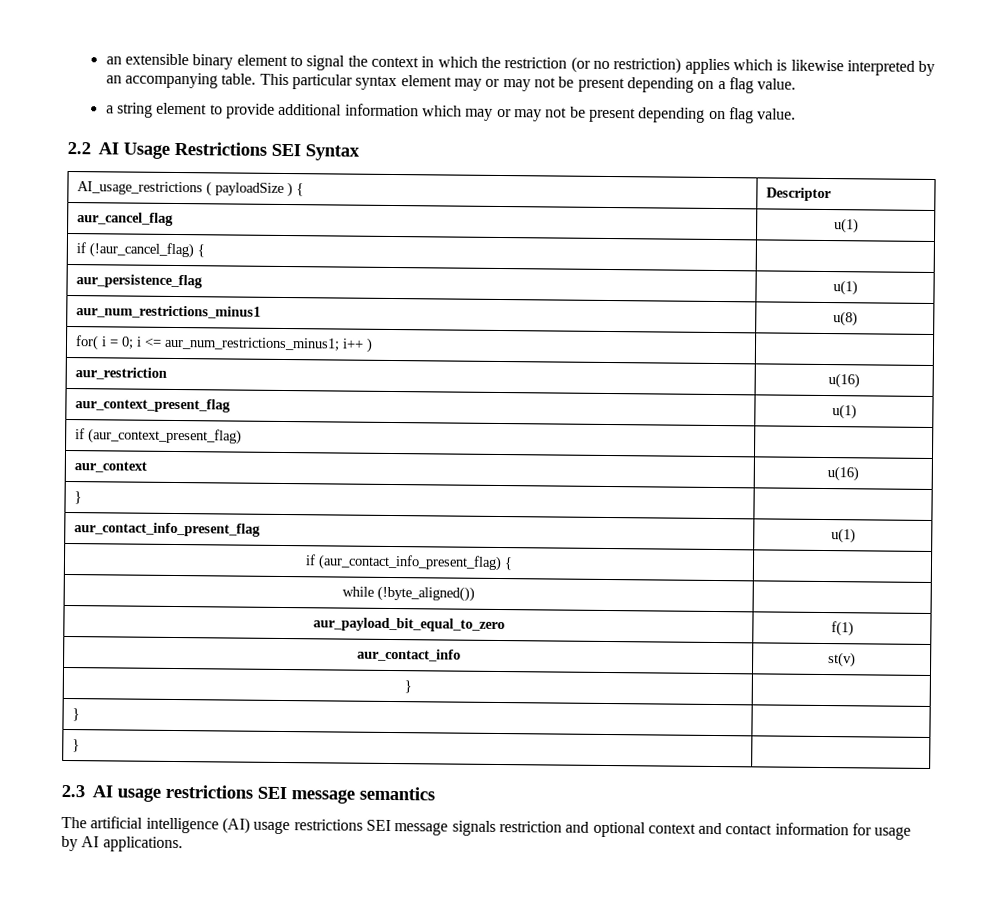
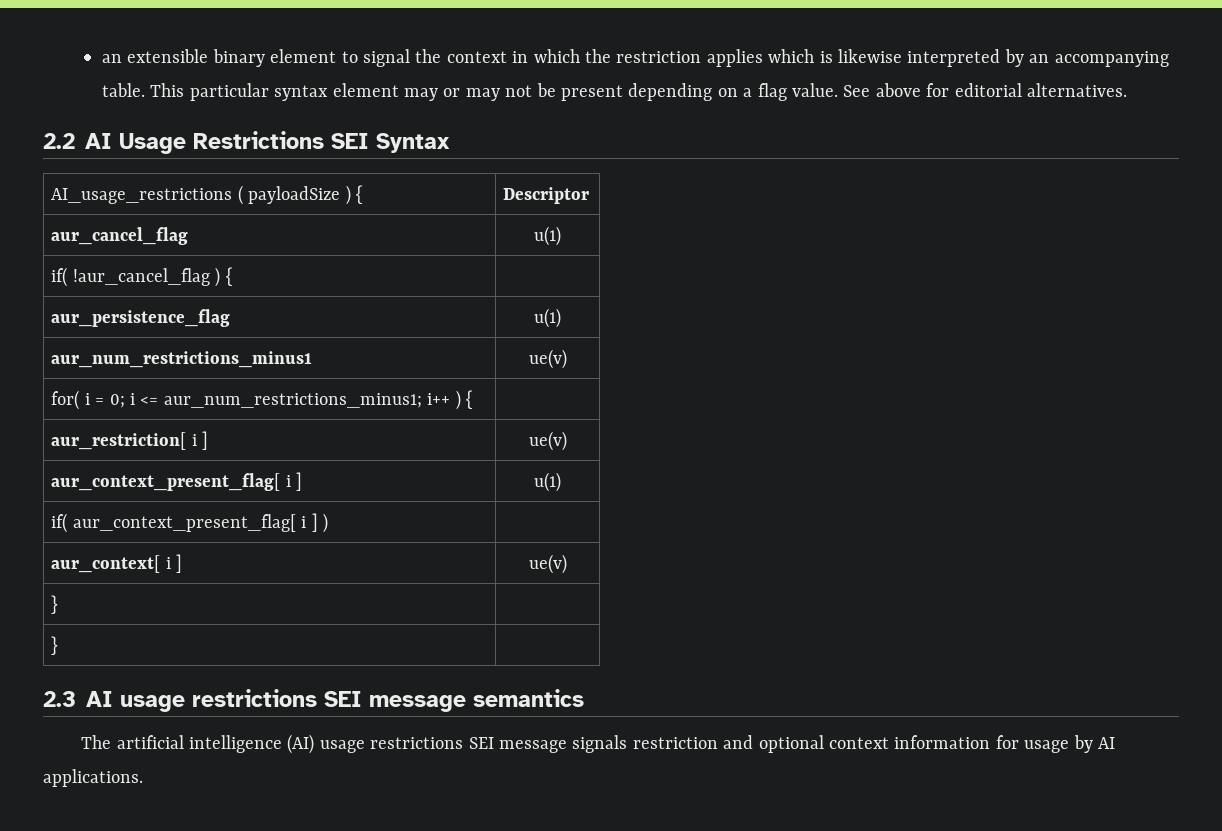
- an extensible binary element to signal the context in which the restriction (or no restriction) applies which is likewise interpreted by an accompanying table.
+ an extensible binary element to signal the context in which the restriction applies which is likewise interpreted by an accompanying table.
- This particular syntax element may or may not be present depending on a flag value.
- a string element to provide additional information which may or may not be present depending on flag value.
+ This particular syntax element may or may not be present depending on a flag value. See above for editorial alternatives.
- if (!aur_cancel_flag) { |
+ if( !aur_cancel_flag ) { |
- aur_num_restrictions_minus1 | u(8)
+ aur_num_restrictions_minus1 | ue(v)
- for( i = 0; i <= aur_num_restrictions_minus1; i++ ) |
- aur_restriction | u(16)
- aur_context_present_flag | u(1)
- if (aur_context_present_flag) |
- aur_context | u(16)
- } |
- aur_contact_info_present_flag | u(1)
- if (aur_contact_info_present_flag) { |
- while (!byte_aligned()) |
- aur_payload_bit_equal_to_zero | f(1)
- aur_contact_info | st(v)
- } |
+ for( i = 0; i <= aur_num_restrictions_minus1; i++ ) { |
+ aur_restriction[ i ] | ue(v)
+ aur_context_present_flag[ i ] | u(1)
+ if( aur_context_present_flag[ i ] ) |
+ aur_context[ i ] | ue(v)
- The artificial intelligence (AI) usage restrictions SEI message signals restriction and optional context and contact information for usage by AI applications.
+ The artificial intelligence (AI) usage restrictions SEI message signals restriction and optional context information for usage by AI applications.

